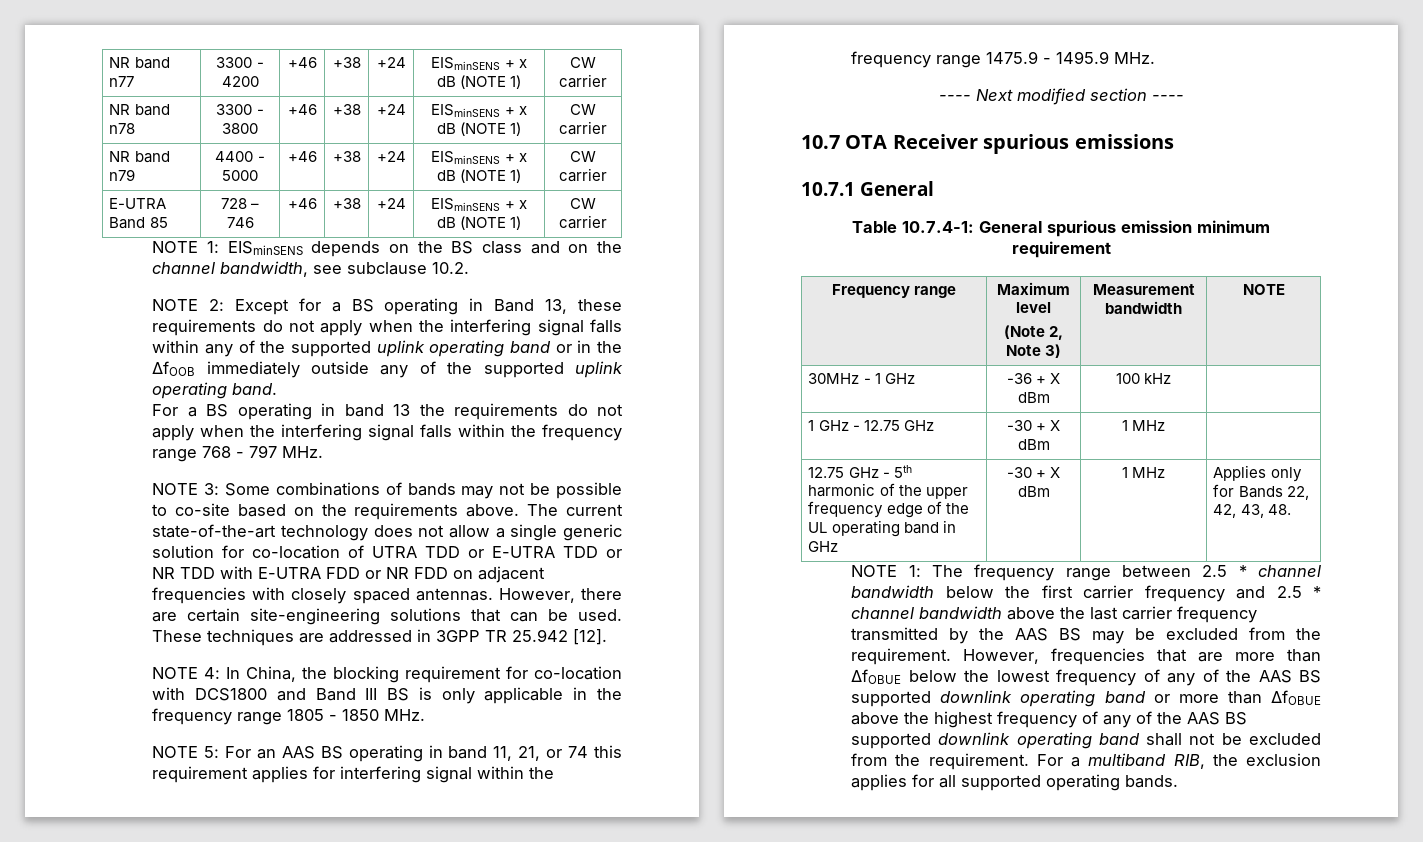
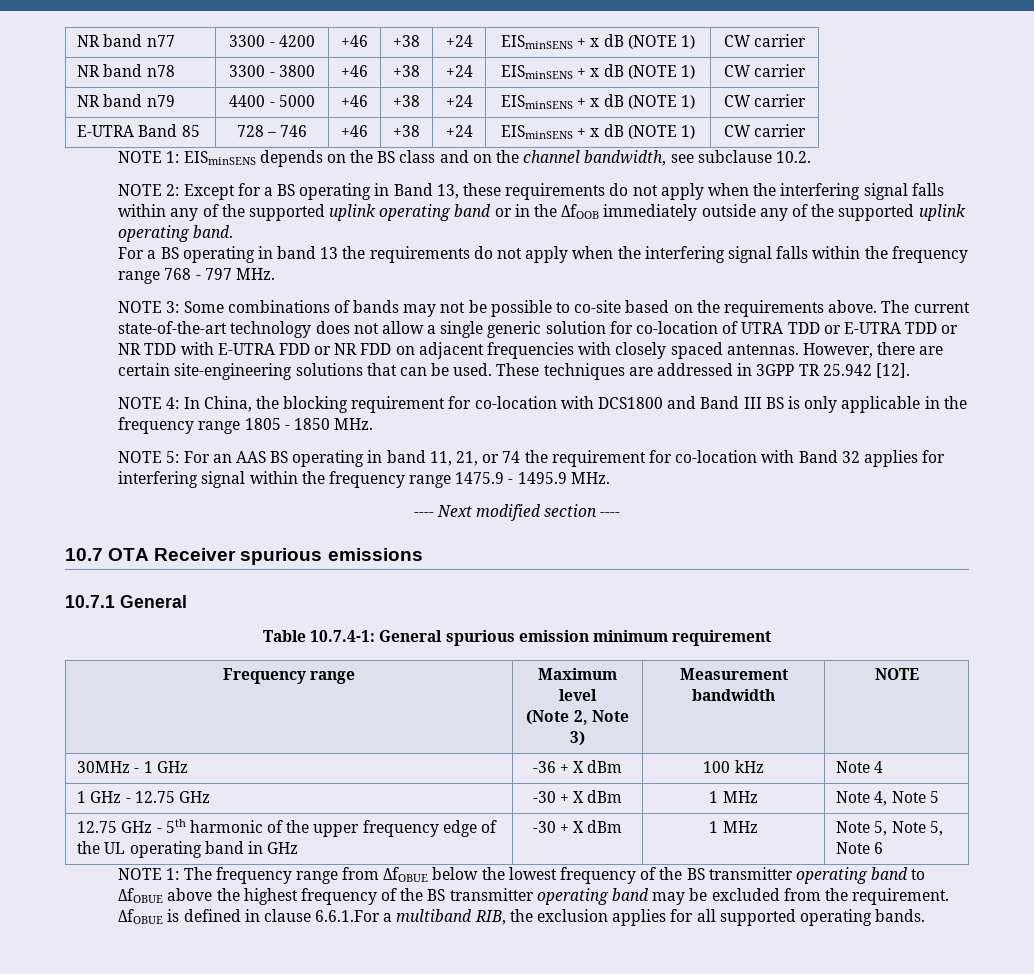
- NOTE 5: For an AAS BS operating in band 11, 21, or 74 this requirement applies for interfering signal within the frequency range 1475.9 - 1495.9 MHz.
+ NOTE 5: For an AAS BS operating in band 11, 21, or 74 the requirement for co-location with Band 32 applies for interfering signal within the frequency range 1475.9 - 1495.9 MHz.
- 30MHz - 1 GHz | -36 + X dBm | 100 kHz |
+ 30MHz - 1 GHz | -36 + X dBm | 100 kHz | Note 4
- 1 GHz - 12.75 GHz | -30 + X dBm | 1 MHz |
+ 1 GHz - 12.75 GHz | -30 + X dBm | 1 MHz | Note 4, Note 5
- 12.75 GHz - 5th harmonic of the upper frequency edge of the UL operating band in GHz | -30 + X dBm | 1 MHz | Applies only for Bands 22, 42, 43, 48.
+ 12.75 GHz - 5th harmonic of the upper frequency edge of the UL operating band in GHz | -30 + X dBm | 1 MHz | Note 5, Note 5, Note 6
- NOTE 1: The frequency range between 2.5 * channel bandwidth below the first carrier frequency and 2.5 * channel bandwidth above the last carrier frequency transmitted by the AAS BS may be excluded from the requirement.
+ NOTE 1: The frequency range from ΔfOBUE below the lowest frequency of the BS transmitter operating band to ΔfOBUE above the highest frequency of the BS transmitter operating band may be excluded from the requirement.
- However, frequencies that are more than ΔfOBUE below the lowest frequency of any of the AAS BS supported downlink operating band or more than ΔfOBUE above the highest frequency of any of the AAS BS supported downlink operating band shall not be excluded from the requirement. For a multiband RIB, the exclusion applies for all supported operating bands.
+ ΔfOBUE is defined in clause 6.6.1.For a multiband RIB, the exclusion applies for all supported operating bands.

